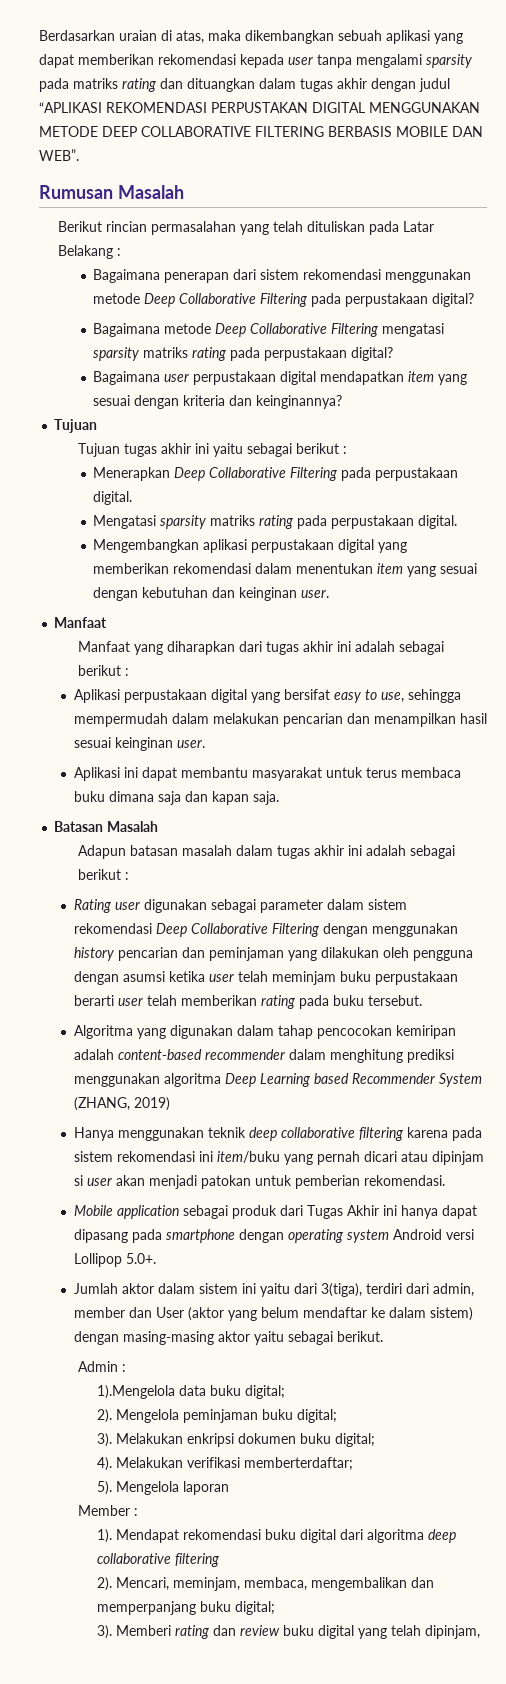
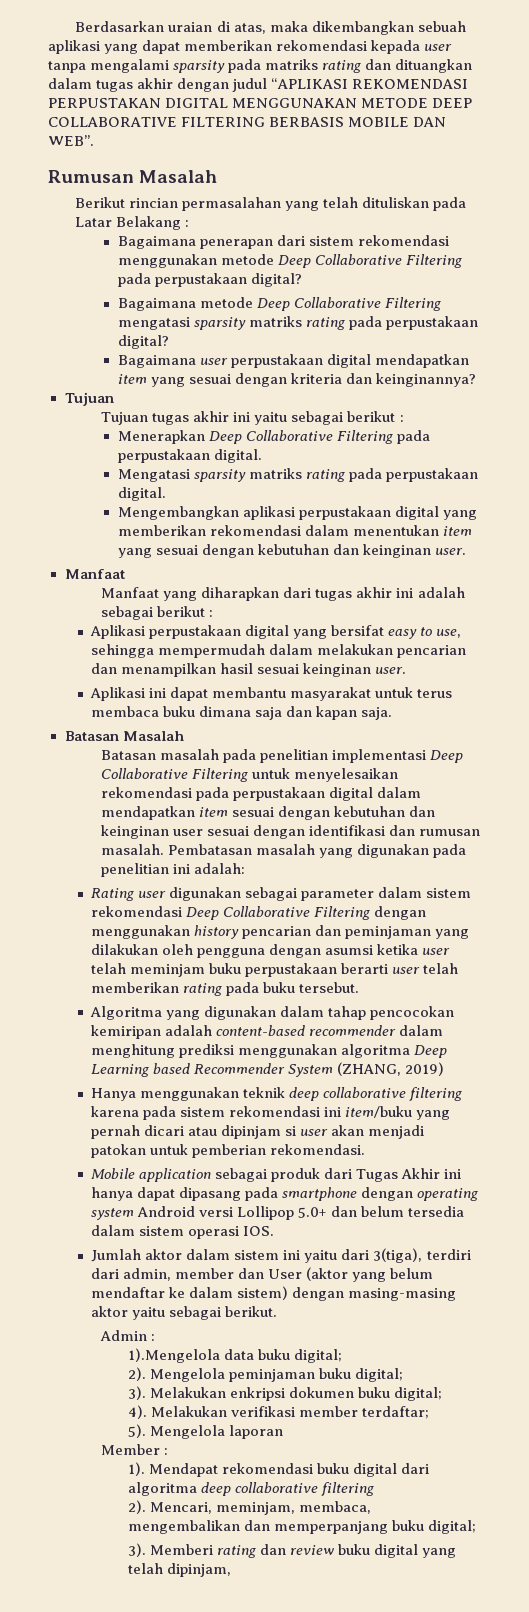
- Adapun batasan masalah dalam tugas akhir ini adalah sebagai berikut :
+ Batasan masalah pada penelitian implementasi Deep Collaborative Filtering untuk menyelesaikan rekomendasi pada perpustakaan digital dalam mendapatkan item sesuai dengan kebutuhan dan keinginan user sesuai dengan identifikasi dan rumusan masalah. Pembatasan masalah yang digunakan pada penelitian ini adalah:
- Mobile application sebagai produk dari Tugas Akhir ini hanya dapat dipasang pada smartphone dengan operating system Android versi Lollipop 5.0+.
+ Mobile application sebagai produk dari Tugas Akhir ini hanya dapat dipasang pada smartphone dengan operating system Android versi Lollipop 5.0+ dan belum tersedia dalam sistem operasi IOS.
- Melakukan verifikasi memberterdaftar;
+ Melakukan verifikasi member terdaftar;

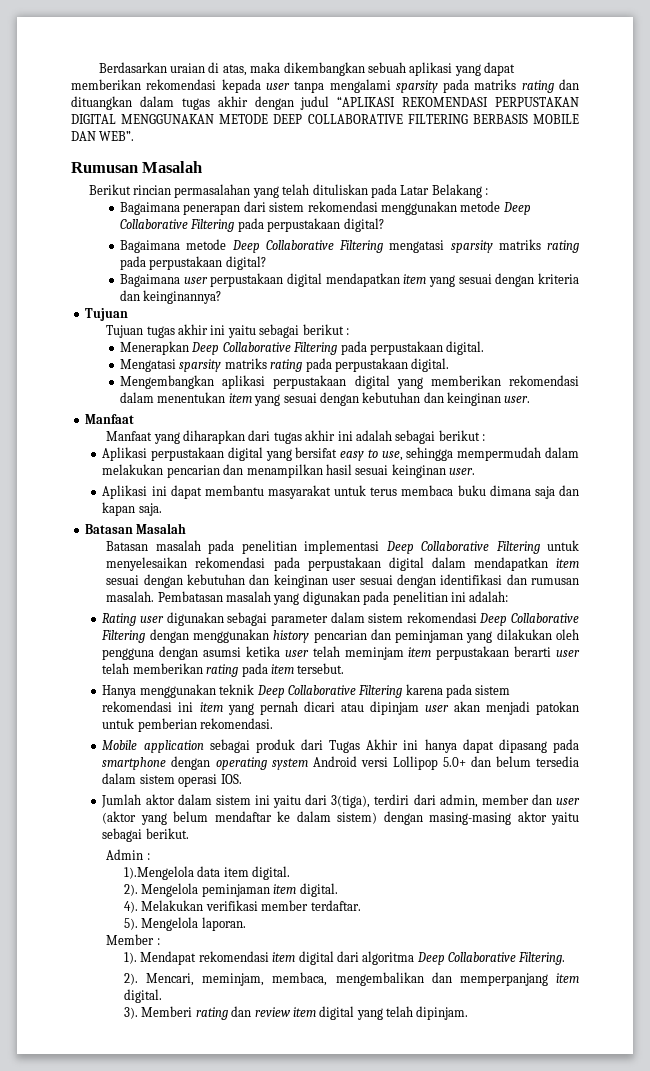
- Rating user digunakan sebagai parameter dalam sistem rekomendasi Deep Collaborative Filtering dengan menggunakan history pencarian dan peminjaman yang dilakukan oleh pengguna dengan asumsi ketika user telah meminjam buku perpustakaan berarti user telah memberikan rating pada buku tersebut.
+ Rating user digunakan sebagai parameter dalam sistem rekomendasi Deep Collaborative Filtering dengan menggunakan history pencarian dan peminjaman yang dilakukan oleh pengguna dengan asumsi ketika user telah meminjam item perpustakaan berarti user telah memberikan rating pada item tersebut.
- Algoritma yang digunakan dalam tahap pencocokan kemiripan adalah content-based recommender dalam menghitung prediksi menggunakan algoritma Deep Learning based Recommender System (ZHANG, 2019)
- Hanya menggunakan teknik deep collaborative filtering karena pada sistem rekomendasi ini item/buku yang pernah dicari atau dipinjam si user akan menjadi patokan untuk pemberian rekomendasi.
+ Hanya menggunakan teknik Deep Collaborative Filtering karena pada sistem rekomendasi ini item yang pernah dicari atau dipinjam user akan menjadi patokan untuk pemberian rekomendasi.
- Jumlah aktor dalam sistem ini yaitu dari 3(tiga), terdiri dari admin, member dan User (aktor yang belum mendaftar ke dalam sistem) dengan masing-masing aktor yaitu sebagai berikut.
+ Jumlah aktor dalam sistem ini yaitu dari 3(tiga), terdiri dari admin, member dan user (aktor yang belum mendaftar ke dalam sistem) dengan masing-masing aktor yaitu sebagai berikut.
- 1).Mengelola data buku digital;
+ 1).Mengelola data item digital.
- Mengelola peminjaman buku digital;
- 3). Melakukan enkripsi dokumen buku digital;
+ Mengelola peminjaman item digital.
- Melakukan verifikasi member terdaftar;
+ Melakukan verifikasi member terdaftar.
- Mengelola laporan
+ Mengelola laporan.
- Mendapat rekomendasi buku digital dari algoritma deep collaborative filtering
+ Mendapat rekomendasi item digital dari algoritma Deep Collaborative Filtering.
- Mencari, meminjam, membaca, mengembalikan dan memperpanjang buku digital;
+ Mencari, meminjam, membaca, mengembalikan dan memperpanjang item digital.
- Memberi rating dan review buku digital yang telah dipinjam,
+ Memberi rating dan review item digital yang telah dipinjam.

